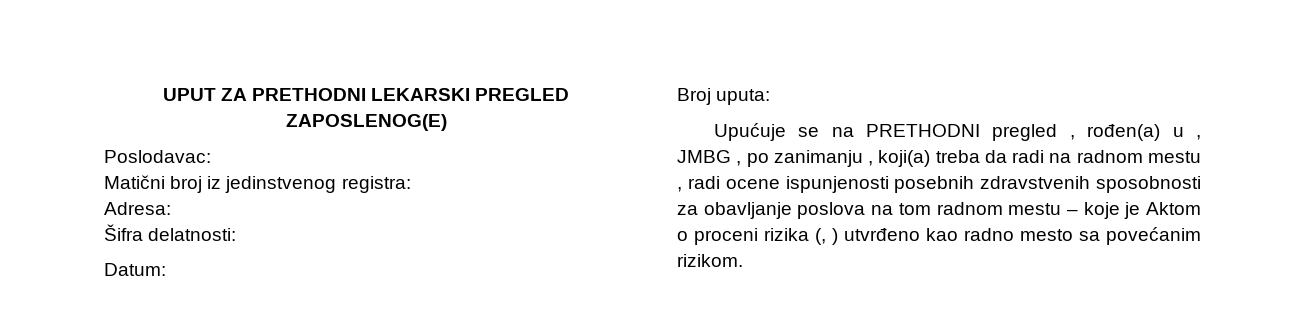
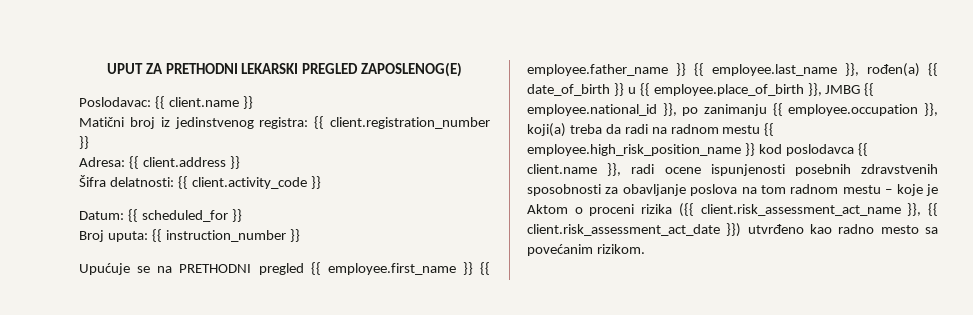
- Poslodavac:
+ Poslodavac: {{ client.name }}
- Matični broj iz jedinstvenog registra:
- Adresa:
- Šifra delatnosti:
- Datum:
+ Matični broj iz jedinstvenog registra: {{ client.registration_number }}
+ Adresa: {{ client.address }}
+ Šifra delatnosti: {{ client.activity_code }}
+ Datum: {{ scheduled_for }}
- Broj uputa:
+ Broj uputa: {{ instruction_number }}
- Upućuje se na PRETHODNI pregled , rođen(a) u , JMBG , po zanimanju , koji(a) treba da radi na radnom mestu , radi ocene ispunjenosti posebnih zdravstvenih sposobnosti za obavljanje poslova na tom radnom mestu – koje je Aktom o proceni rizika (, ) utvrđeno kao radno mesto sa povećanim rizikom.
+ Upućuje se na PRETHODNI pregled {{ employee.first_name }} {{ employee.father_name }} {{ employee.last_name }}, rođen(a) {{ date_of_birth }} u {{ employee.place_of_birth }}, JMBG {{ employee.national_id }}, po zanimanju {{ employee.occupation }}, koji(a) treba da radi na radnom mestu {{ employee.high_risk_position_name }} kod poslodavca {{ client.name }}, radi ocene ispunjenosti posebnih zdravstvenih sposobnosti za obavljanje poslova na tom radnom mestu – koje je Aktom o proceni rizika ({{ client.risk_assessment_act_name }}, {{ client.risk_assessment_act_date }}) utvrđeno kao radno mesto sa povećanim rizikom.

